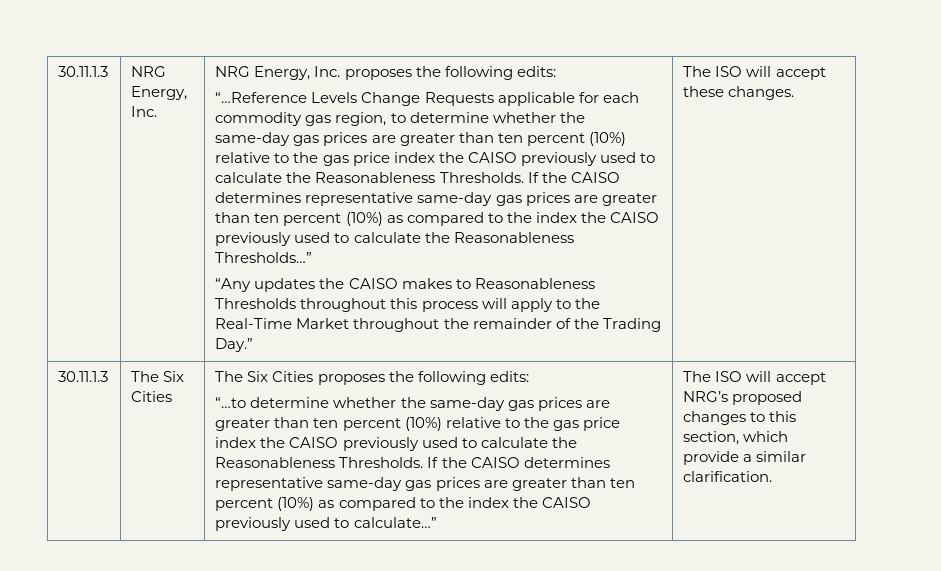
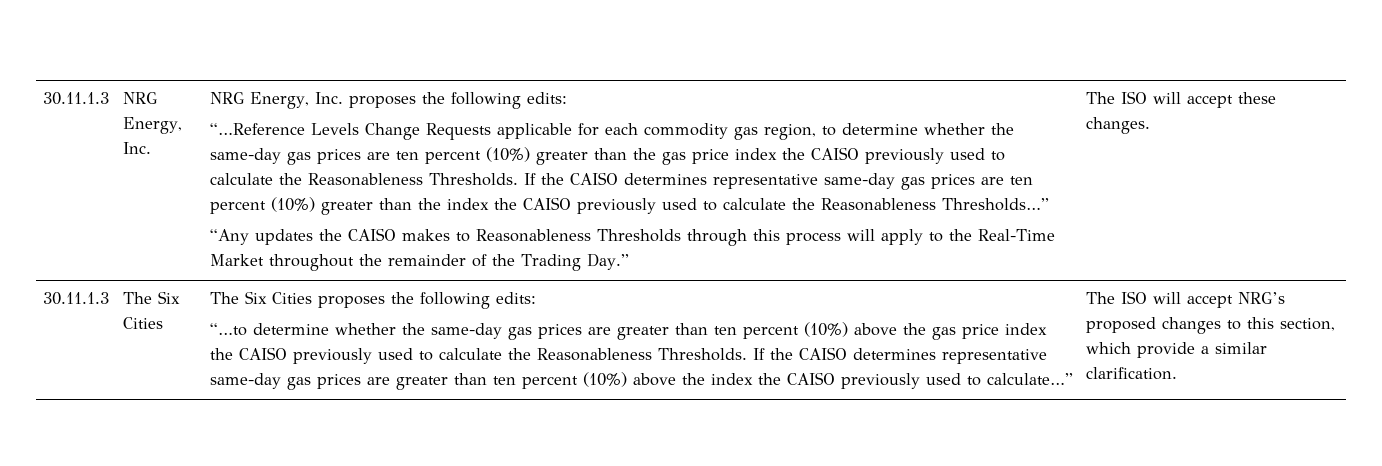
- “…Reference Levels Change Requests applicable for each commodity gas region, to determine whether the same-day gas prices are greater than ten percent (10%) relative to the gas price index the CAISO previously used to calculate the Reasonableness Thresholds.
+ “…Reference Levels Change Requests applicable for each commodity gas region, to determine whether the same-day gas prices are ten percent (10%) greater than the gas price index the CAISO previously used to calculate the Reasonableness Thresholds.
- If the CAISO determines representative same-day gas prices are greater than ten percent (10%) as compared to the index the CAISO previously used to calculate the Reasonableness Thresholds…”
+ If the CAISO determines representative same-day gas prices are ten percent (10%) greater than the index the CAISO previously used to calculate the Reasonableness Thresholds…”
- “Any updates the CAISO makes to Reasonableness Thresholds throughout this process will apply to the Real-Time Market throughout the remainder of the Trading Day.”
+ “Any updates the CAISO makes to Reasonableness Thresholds through this process will apply to the Real-Time Market throughout the remainder of the Trading Day.”
- “…to determine whether the same-day gas prices are greater than ten percent (10%) relative to the gas price index the CAISO previously used to calculate the Reasonableness Thresholds.
+ “…to determine whether the same-day gas prices are greater than ten percent (10%) above the gas price index the CAISO previously used to calculate the Reasonableness Thresholds.
- If the CAISO determines representative same-day gas prices are greater than ten percent (10%) as compared to the index the CAISO previously used to calculate…”
+ If the CAISO determines representative same-day gas prices are greater than ten percent (10%) above the index the CAISO previously used to calculate…”

